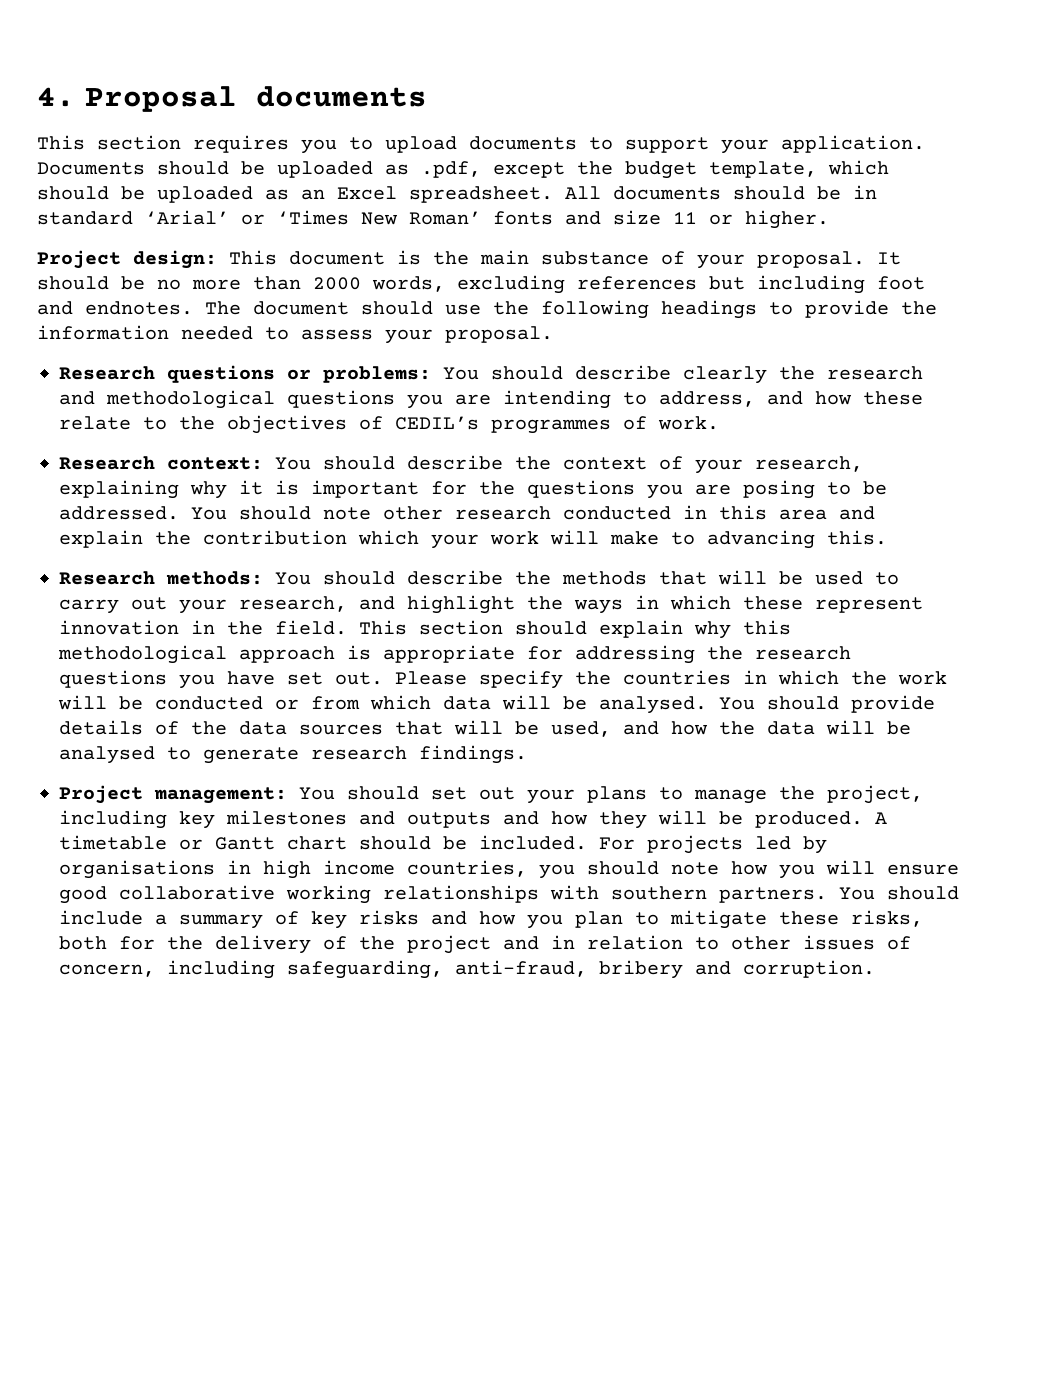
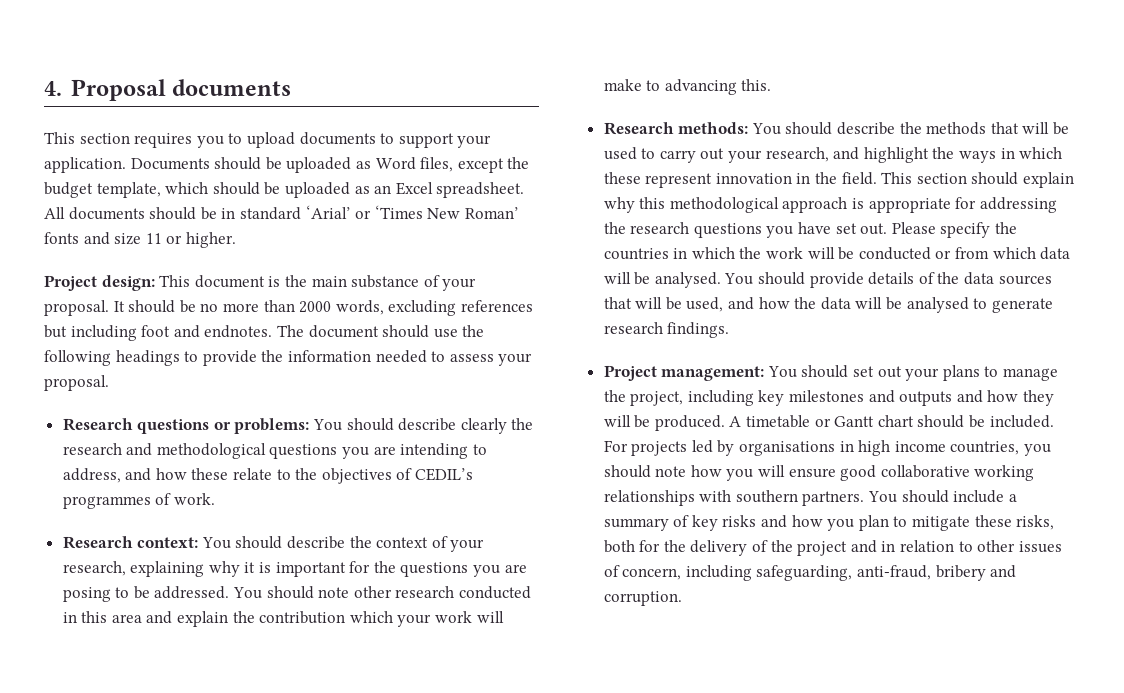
- Documents should be uploaded as .pdf, except the budget template, which should be uploaded as an Excel spreadsheet.
+ Documents should be uploaded as Word files, except the budget template, which should be uploaded as an Excel spreadsheet.

